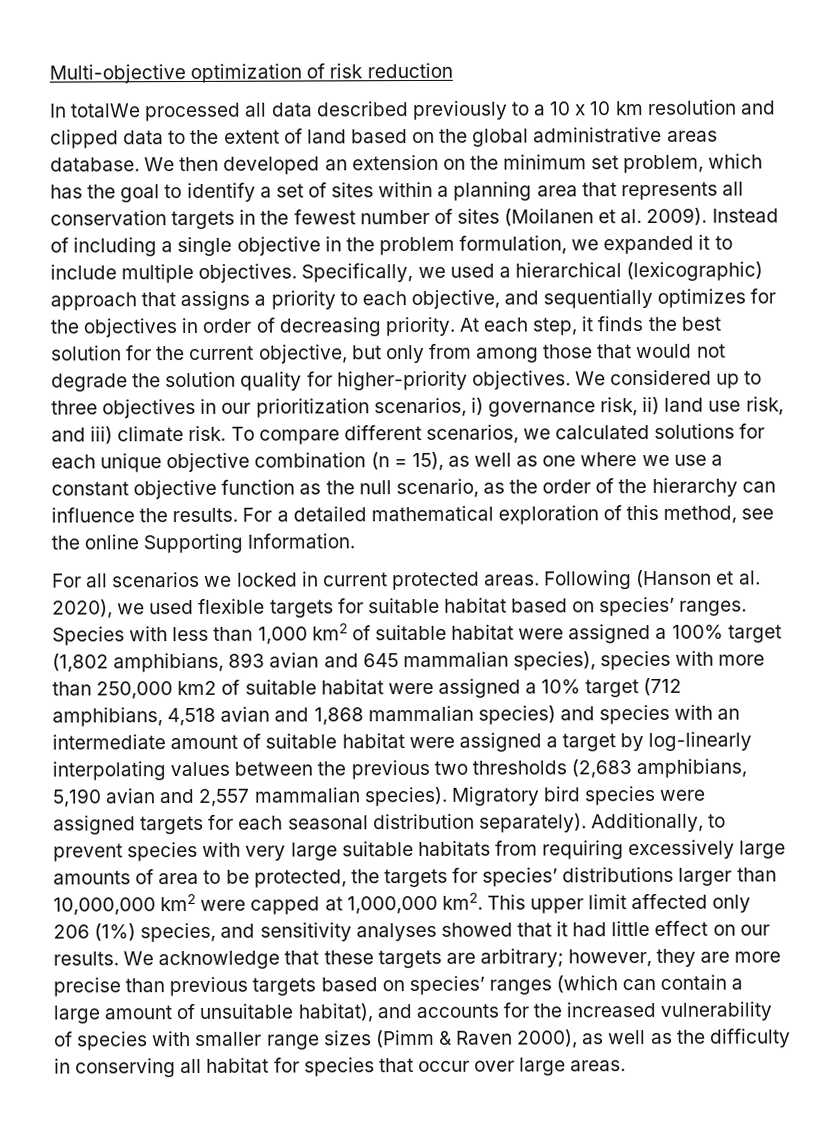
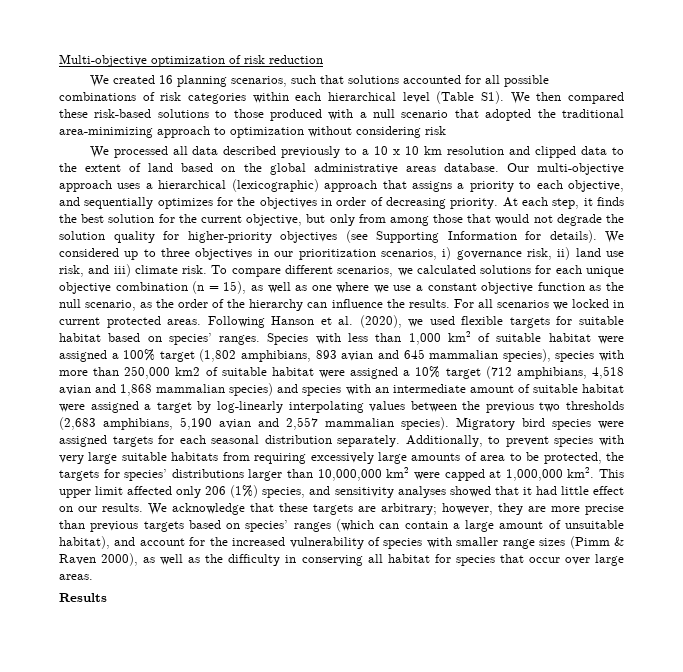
- In totalWe processed all data described previously to a 10 x 10 km resolution and clipped data to the extent of land based on the global administrative areas database.
+ We created 16 planning scenarios, such that solutions accounted for all possible combinations of risk categories within each hierarchical level (Table S1). We then compared these risk-based solutions to those produced with a null scenario that adopted the traditional area-minimizing approach to optimization without considering risk
+ We processed all data described previously to a 10 x 10 km resolution and clipped data to the extent of land based on the global administrative areas database.
- We then developed an extension on the minimum set problem, which has the goal to identify a set of sites within a planning area that represents all conservation targets in the fewest number of sites (Moilanen et al. 2009). Instead of including a single objective in the problem formulation, we expanded it to include multiple objectives. Specifically, we used a hierarchical (lexicographic) approach that assigns a priority to each objective, and sequentially optimizes for the objectives in order of decreasing priority.
+ Our multi-objective approach uses a hierarchical (lexicographic) approach that assigns a priority to each objective, and sequentially optimizes for the objectives in order of decreasing priority.
- At each step, it finds the best solution for the current objective, but only from among those that would not degrade the solution quality for higher-priority objectives.
+ At each step, it finds the best solution for the current objective, but only from among those that would not degrade the solution quality for higher-priority objectives (see Supporting Information for details).
- For a detailed mathematical exploration of this method, see the online Supporting Information.
- Following (Hanson et al. 2020), we used flexible targets for suitable habitat based on species’ ranges.
+ Following Hanson et al. (2020), we used flexible targets for suitable habitat based on species’ ranges.
- Migratory bird species were assigned targets for each seasonal distribution separately).
+ Migratory bird species were assigned targets for each seasonal distribution separately.
- We acknowledge that these targets are arbitrary; however, they are more precise than previous targets based on species’ ranges (which can contain a large amount of unsuitable habitat), and accounts for the increased vulnerability of species with smaller range sizes (Pimm & Raven 2000), as well as the difficulty in conserving all habitat for species that occur over large areas.
+ We acknowledge that these targets are arbitrary; however, they are more precise than previous targets based on species’ ranges (which can contain a large amount of unsuitable habitat), and account for the increased vulnerability of species with smaller range sizes (Pimm & Raven 2000), as well as the difficulty in conserving all habitat for species that occur over large areas.
+ Results

